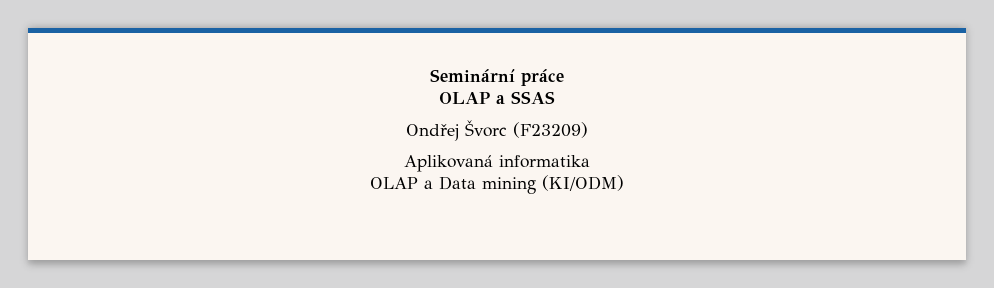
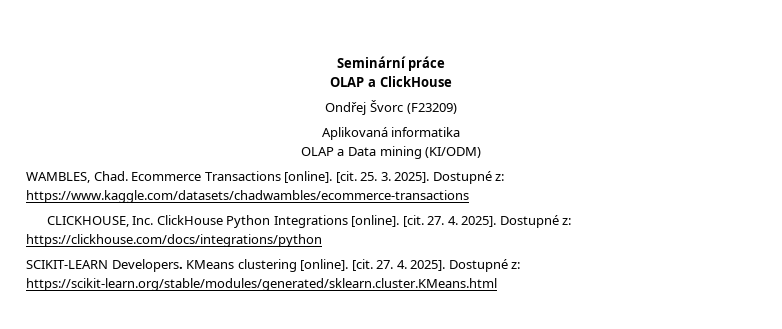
- OLAP a SSAS
+ OLAP a ClickHouse
+ WAMBLES, Chad. Ecommerce Transactions [online]. [cit. 25. 3. 2025]. Dostupné z: https://www.kaggle.com/datasets/chadwambles/ecommerce-transactions
+ CLICKHOUSE, Inc. ClickHouse Python Integrations [online]. [cit. 27. 4. 2025]. Dostupné z: https://clickhouse.com/docs/integrations/python
+ SCIKIT-LEARN Developers. KMeans clustering [online]. [cit. 27. 4. 2025]. Dostupné z: https://scikit-learn.org/stable/modules/generated/sklearn.cluster.KMeans.html

